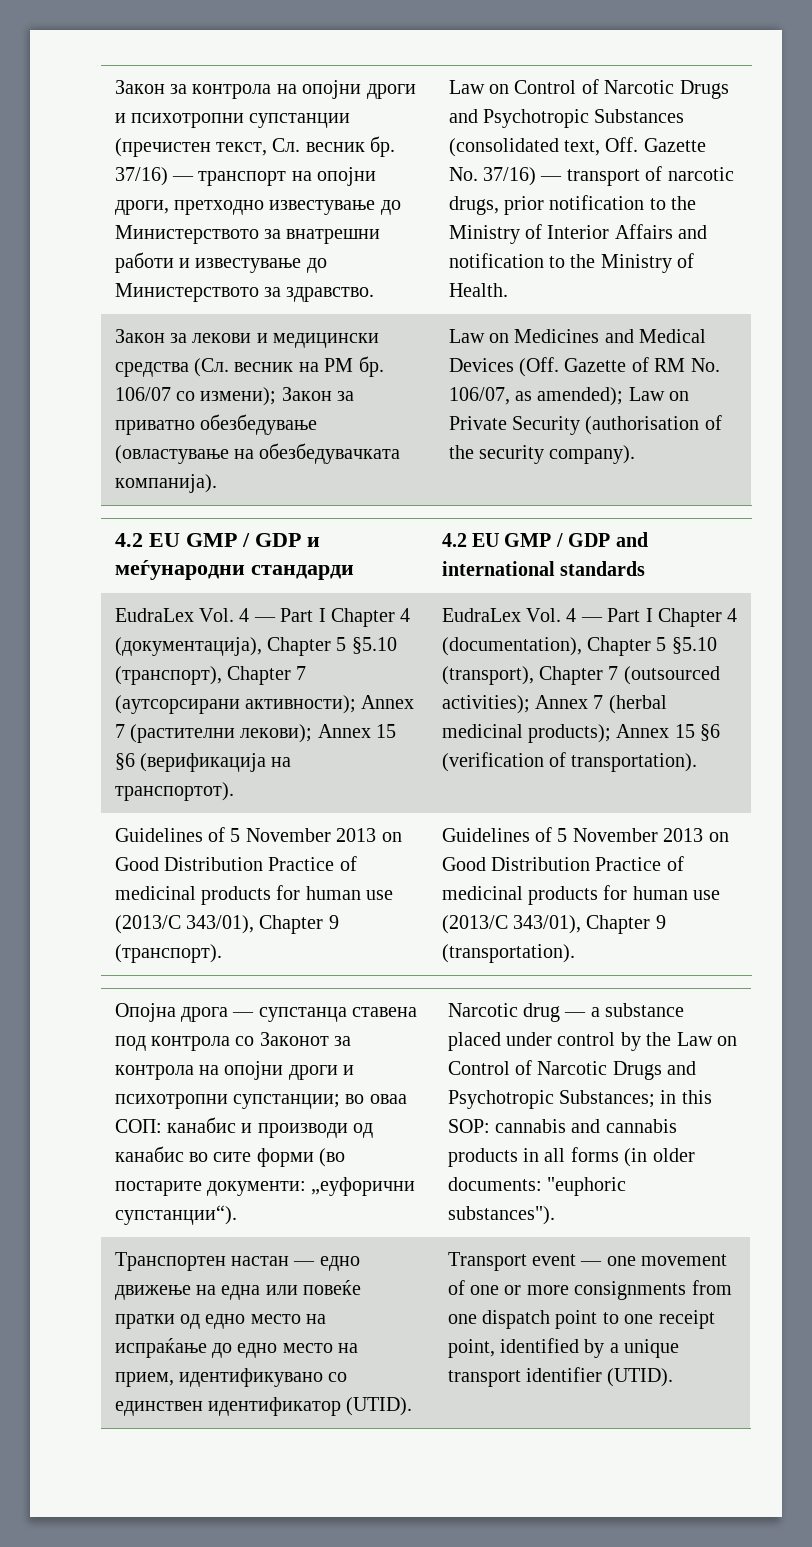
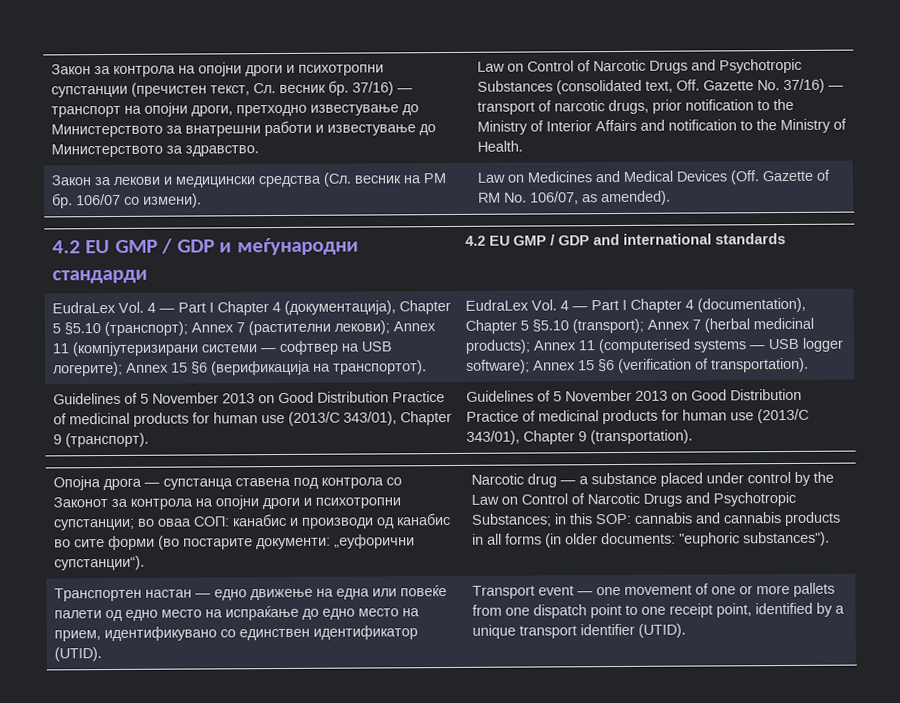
- 106/07 со измени); Закон за приватно обезбедување (овластување на обезбедувачката компанија).
+ 106/07 со измени).
- Law on Medicines and Medical Devices (Off. Gazette of RM No. 106/07, as amended); Law on Private Security (authorisation of the security company).
+ Law on Medicines and Medical Devices (Off. Gazette of RM No. 106/07, as amended).
- EudraLex Vol. 4 — Part I Chapter 4 (документација), Chapter 5 §5.10 (транспорт), Chapter 7 (аутсорсирани активности); Annex 7 (растителни лекови); Annex 15 §6 (верификација на транспортот).
+ EudraLex Vol. 4 — Part I Chapter 4 (документација), Chapter 5 §5.10 (транспорт); Annex 7 (растителни лекови); Annex 11 (компјутеризирани системи — софтвер на USB логерите); Annex 15 §6 (верификација на транспортот).
- EudraLex Vol. 4 — Part I Chapter 4 (documentation), Chapter 5 §5.10 (transport), Chapter 7 (outsourced activities); Annex 7 (herbal medicinal products); Annex 15 §6 (verification of transportation).
+ EudraLex Vol. 4 — Part I Chapter 4 (documentation), Chapter 5 §5.10 (transport); Annex 7 (herbal medicinal products); Annex 11 (computerised systems — USB logger software); Annex 15 §6 (verification of transportation).
- Транспортен настан — едно движење на една или повеќе пратки од едно место на испраќање до едно место на прием, идентификувано со единствен идентификатор (UTID).
+ Транспортен настан — едно движење на една или повеќе палети од едно место на испраќање до едно место на прием, идентификувано со единствен идентификатор (UTID).
- Transport event — one movement of one or more consignments from one dispatch point to one receipt point, identified by a unique transport identifier (UTID).
+ Transport event — one movement of one or more pallets from one dispatch point to one receipt point, identified by a unique transport identifier (UTID).

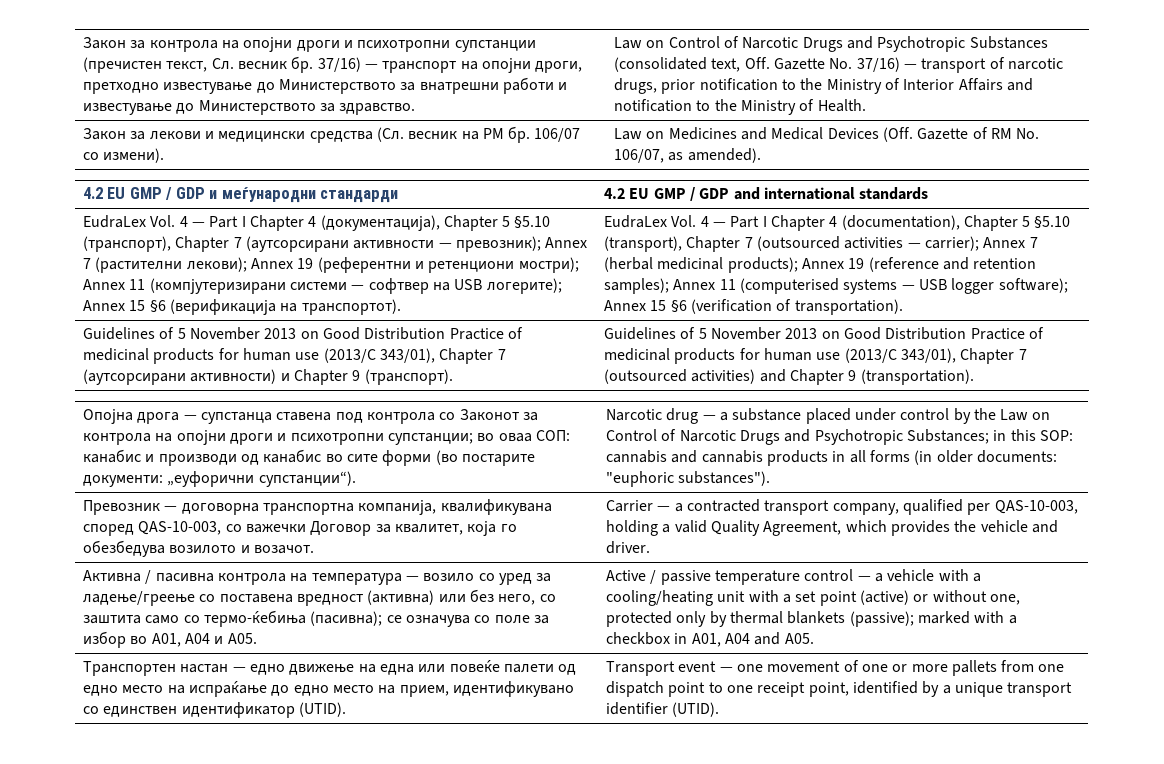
- EudraLex Vol. 4 — Part I Chapter 4 (документација), Chapter 5 §5.10 (транспорт); Annex 7 (растителни лекови); Annex 11 (компјутеризирани системи — софтвер на USB логерите); Annex 15 §6 (верификација на транспортот).
+ EudraLex Vol. 4 — Part I Chapter 4 (документација), Chapter 5 §5.10 (транспорт), Chapter 7 (аутсорсирани активности — превозник); Annex 7 (растителни лекови); Annex 19 (референтни и ретенциони мостри); Annex 11 (компјутеризирани системи — софтвер на USB логерите); Annex 15 §6 (верификација на транспортот).
- EudraLex Vol. 4 — Part I Chapter 4 (documentation), Chapter 5 §5.10 (transport); Annex 7 (herbal medicinal products); Annex 11 (computerised systems — USB logger software); Annex 15 §6 (verification of transportation).
+ EudraLex Vol. 4 — Part I Chapter 4 (documentation), Chapter 5 §5.10 (transport), Chapter 7 (outsourced activities — carrier); Annex 7 (herbal medicinal products); Annex 19 (reference and retention samples); Annex 11 (computerised systems — USB logger software); Annex 15 §6 (verification of transportation).
- Guidelines of 5 November 2013 on Good Distribution Practice of medicinal products for human use (2013/C 343/01), Chapter 9 (транспорт).
+ Guidelines of 5 November 2013 on Good Distribution Practice of medicinal products for human use (2013/C 343/01), Chapter 7 (аутсорсирани активности) и Chapter 9 (транспорт).
- Guidelines of 5 November 2013 on Good Distribution Practice of medicinal products for human use (2013/C 343/01), Chapter 9 (transportation).
+ Guidelines of 5 November 2013 on Good Distribution Practice of medicinal products for human use (2013/C 343/01), Chapter 7 (outsourced activities) and Chapter 9 (transportation).
+ Превозник — договорна транспортна компанија, квалификувана според QAS-10-003, со важечки Договор за квалитет, која го обезбедува возилото и возачот. | Carrier — a contracted transport company, qualified per QAS-10-003, holding a valid Quality Agreement, which provides the vehicle and driver.
+ Активна / пасивна контрола на температура — возило со уред за ладење/греење со поставена вредност (активна) или без него, со заштита само со термо-ќебиња (пасивна); се означува со поле за избор во A01, A04 и A05. | Active / passive temperature control — a vehicle with a cooling/heating unit with a set point (active) or without one, protected only by thermal blankets (passive); marked with a checkbox in A01, A04 and A05.

